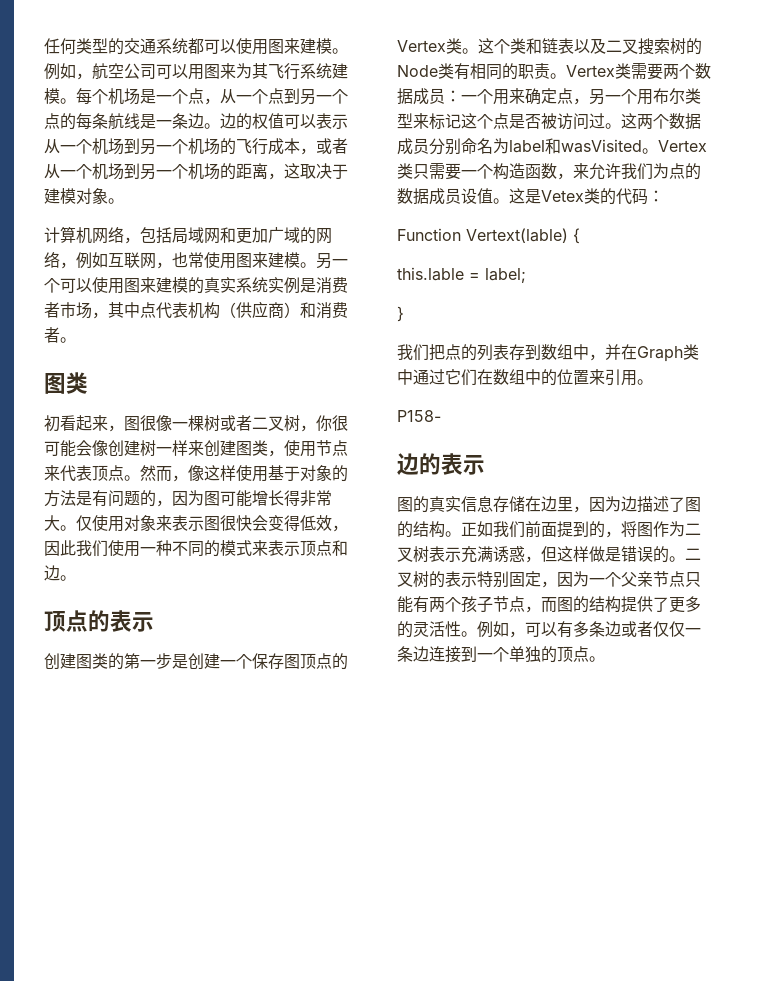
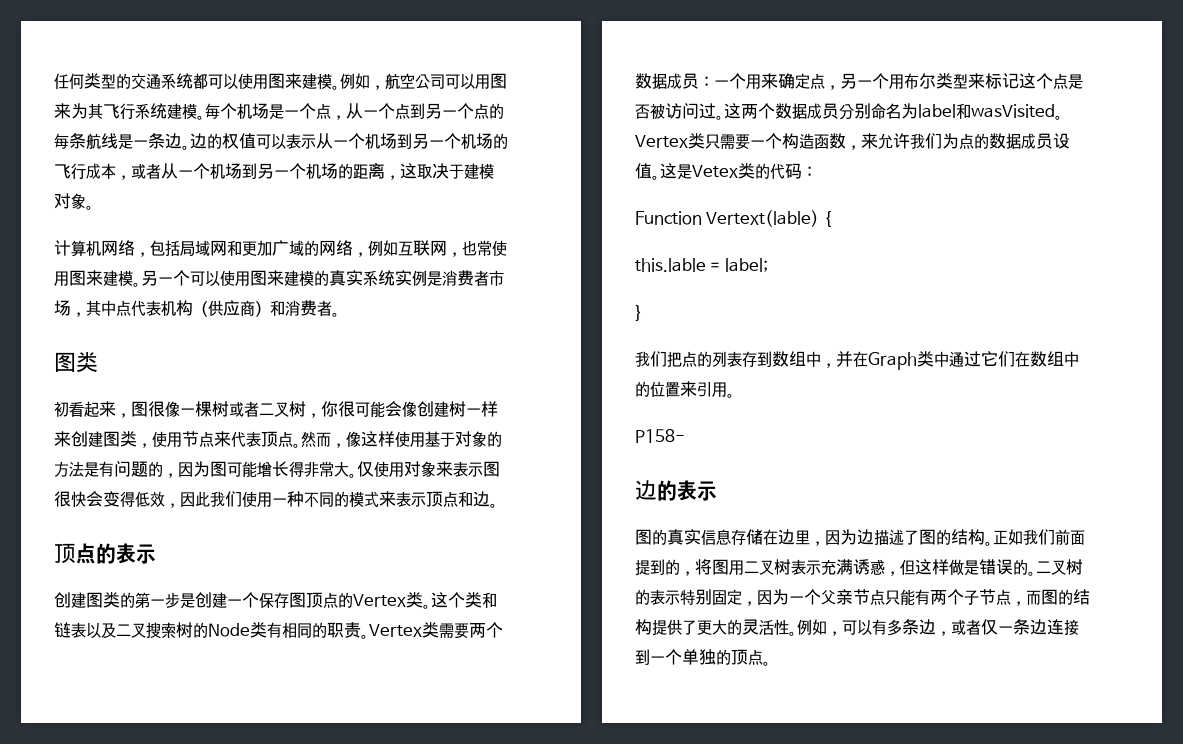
- 正如我们前面提到的，将图作为二叉树表示充满诱惑，但这样做是错误的。
+ 正如我们前面提到的，将图用二叉树表示充满诱惑，但这样做是错误的。
- 二叉树的表示特别固定，因为一个父亲节点只能有两个孩子节点，而图的结构提供了更多的灵活性。
+ 二叉树的表示特别固定，因为一个父亲节点只能有两个子节点，而图的结构提供了更大的灵活性。
- 例如，可以有多条边或者仅仅一条边连接到一个单独的顶点。
+ 例如，可以有多条边，或者仅一条边连接到一个单独的顶点。

